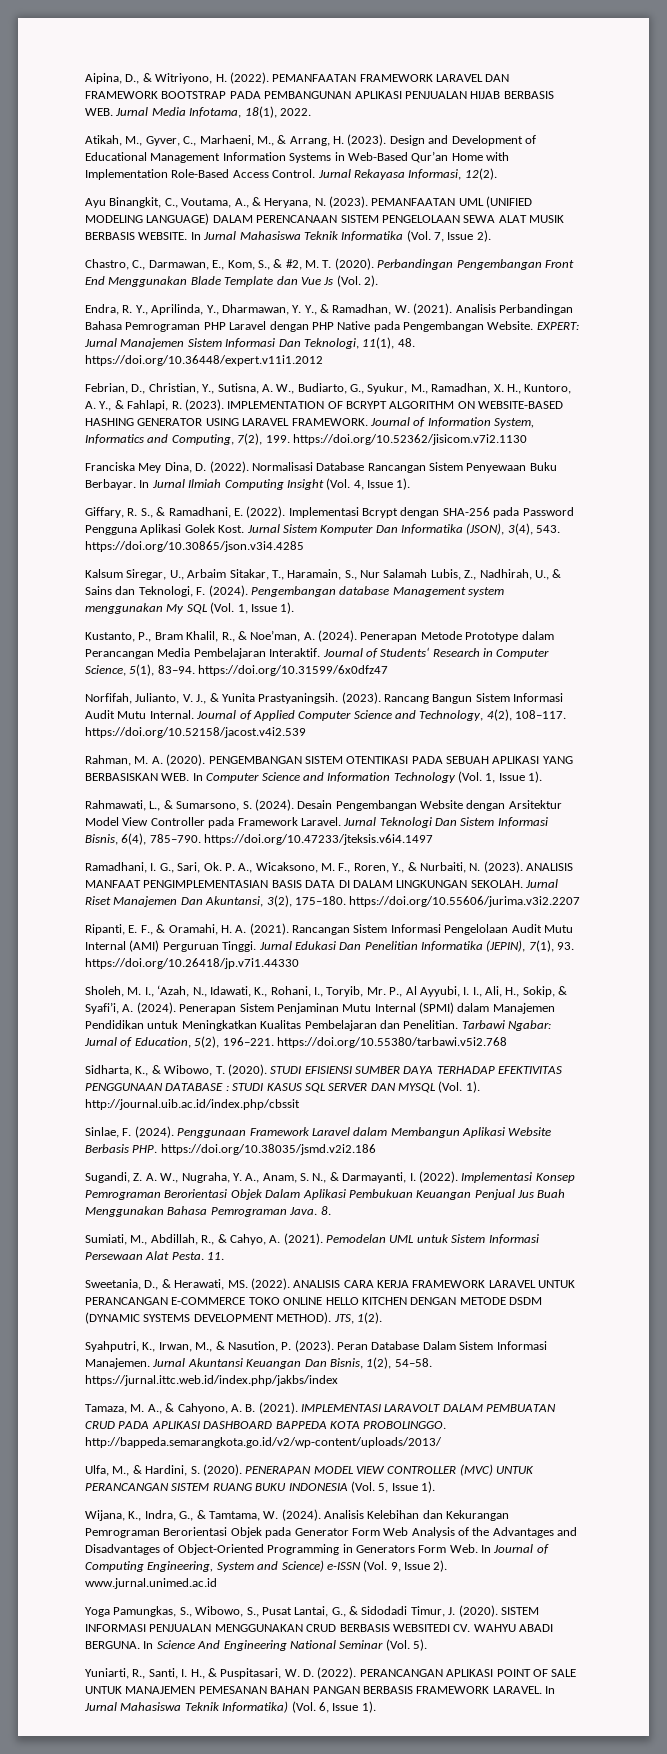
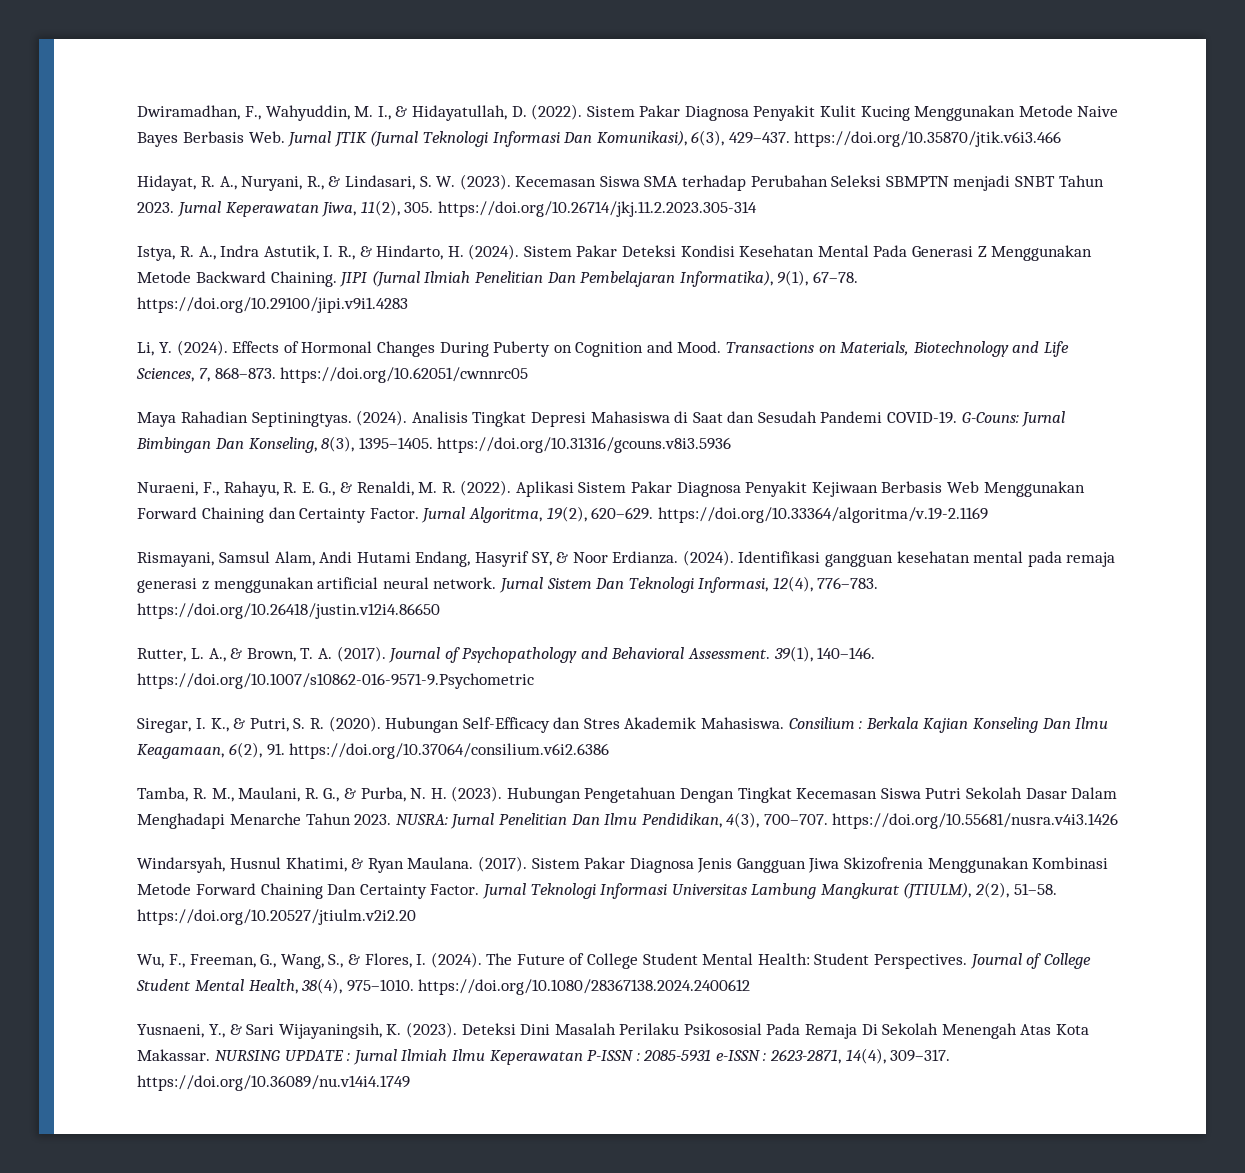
- Aipina, D., & Witriyono, H. (2022). PEMANFAATAN FRAMEWORK LARAVEL DAN FRAMEWORK BOOTSTRAP PADA PEMBANGUNAN APLIKASI PENJUALAN HIJAB BERBASIS WEB. Jurnal Media Infotama, 18(1), 2022.
- Atikah, M., Gyver, C., Marhaeni, M., & Arrang, H. (2023). Design and Development of Educational Management Information Systems in Web-Based Qur’an Home with Implementation Role-Based Access Control. Jurnal Rekayasa Informasi, 12(2).
- Ayu Binangkit, C., Voutama, A., & Heryana, N. (2023). PEMANFAATAN UML (UNIFIED MODELING LANGUAGE) DALAM PERENCANAAN SISTEM PENGELOLAAN SEWA ALAT MUSIK BERBASIS WEBSITE. In Jurnal Mahasiswa Teknik Informatika (Vol. 7, Issue 2).
- Chastro, C., Darmawan, E., Kom, S., & #2, M. T. (2020). Perbandingan Pengembangan Front End Menggunakan Blade Template dan Vue Js (Vol. 2).
- Endra, R. Y., Aprilinda, Y., Dharmawan, Y. Y., & Ramadhan, W. (2021). Analisis Perbandingan Bahasa Pemrograman PHP Laravel dengan PHP Native pada Pengembangan Website. EXPERT: Jurnal Manajemen Sistem Informasi Dan Teknologi, 11(1), 48. https://doi.org/10.36448/expert.v11i1.2012
- Febrian, D., Christian, Y., Sutisna, A. W., Budiarto, G., Syukur, M., Ramadhan, X. H., Kuntoro, A. Y., & Fahlapi, R. (2023). IMPLEMENTATION OF BCRYPT ALGORITHM ON WEBSITE-BASED HASHING GENERATOR USING LARAVEL FRAMEWORK. Journal of Information System, Informatics and Computing, 7(2), 199. https://doi.org/10.52362/jisicom.v7i2.1130
- Franciska Mey Dina, D. (2022). Normalisasi Database Rancangan Sistem Penyewaan Buku Berbayar. In Jurnal Ilmiah Computing Insight (Vol. 4, Issue 1).
- Giffary, R. S., & Ramadhani, E. (2022). Implementasi Bcrypt dengan SHA-256 pada Password Pengguna Aplikasi Golek Kost. Jurnal Sistem Komputer Dan Informatika (JSON), 3(4), 543. https://doi.org/10.30865/json.v3i4.4285
- Kalsum Siregar, U., Arbaim Sitakar, T., Haramain, S., Nur Salamah Lubis, Z., Nadhirah, U., & Sains dan Teknologi, F. (2024). Pengembangan database Management system menggunakan My SQL (Vol. 1, Issue 1).
- Kustanto, P., Bram Khalil, R., & Noe’man, A. (2024). Penerapan Metode Prototype dalam Perancangan Media Pembelajaran Interaktif. Journal of Students‘ Research in Computer Science, 5(1), 83–94. https://doi.org/10.31599/6x0dfz47
- Norfifah, Julianto, V. J., & Yunita Prastyaningsih. (2023). Rancang Bangun Sistem Informasi Audit Mutu Internal. Journal of Applied Computer Science and Technology, 4(2), 108–117. https://doi.org/10.52158/jacost.v4i2.539
- Rahman, M. A. (2020). PENGEMBANGAN SISTEM OTENTIKASI PADA SEBUAH APLIKASI YANG BERBASISKAN WEB. In Computer Science and Information Technology (Vol. 1, Issue 1).
- Rahmawati, L., & Sumarsono, S. (2024). Desain Pengembangan Website dengan Arsitektur Model View Controller pada Framework Laravel. Jurnal Teknologi Dan Sistem Informasi Bisnis, 6(4), 785–790. https://doi.org/10.47233/jteksis.v6i4.1497
- Ramadhani, I. G., Sari, Ok. P. A., Wicaksono, M. F., Roren, Y., & Nurbaiti, N. (2023). ANALISIS MANFAAT PENGIMPLEMENTASIAN BASIS DATA DI DALAM LINGKUNGAN SEKOLAH. Jurnal Riset Manajemen Dan Akuntansi, 3(2), 175–180. https://doi.org/10.55606/jurima.v3i2.2207
- Ripanti, E. F., & Oramahi, H. A. (2021). Rancangan Sistem Informasi Pengelolaan Audit Mutu Internal (AMI) Perguruan Tinggi. Jurnal Edukasi Dan Penelitian Informatika (JEPIN), 7(1), 93. https://doi.org/10.26418/jp.v7i1.44330
- Sholeh, M. I., ‘Azah, N., Idawati, K., Rohani, I., Toryib, Mr. P., Al Ayyubi, I. I., Ali, H., Sokip, & Syafi’i, A. (2024). Penerapan Sistem Penjaminan Mutu Internal (SPMI) dalam Manajemen Pendidikan untuk Meningkatkan Kualitas Pembelajaran dan Penelitian. Tarbawi Ngabar: Jurnal of Education, 5(2), 196–221. https://doi.org/10.55380/tarbawi.v5i2.768
- Sidharta, K., & Wibowo, T. (2020). STUDI EFISIENSI SUMBER DAYA TERHADAP EFEKTIVITAS PENGGUNAAN DATABASE : STUDI KASUS SQL SERVER DAN MYSQL (Vol. 1). http://journal.uib.ac.id/index.php/cbssit
- Sinlae, F. (2024). Penggunaan Framework Laravel dalam Membangun Aplikasi Website Berbasis PHP. https://doi.org/10.38035/jsmd.v2i2.186
- Sugandi, Z. A. W., Nugraha, Y. A., Anam, S. N., & Darmayanti, I. (2022). Implementasi Konsep Pemrograman Berorientasi Objek Dalam Aplikasi Pembukuan Keuangan Penjual Jus Buah Menggunakan Bahasa Pemrograman Java. 8.
- Sumiati, M., Abdillah, R., & Cahyo, A. (2021). Pemodelan UML untuk Sistem Informasi Persewaan Alat Pesta. 11.
- Sweetania, D., & Herawati, MS. (2022). ANALISIS CARA KERJA FRAMEWORK LARAVEL UNTUK PERANCANGAN E-COMMERCE TOKO ONLINE HELLO KITCHEN DENGAN METODE DSDM (DYNAMIC SYSTEMS DEVELOPMENT METHOD). JTS, 1(2).
- Syahputri, K., Irwan, M., & Nasution, P. (2023). Peran Database Dalam Sistem Informasi Manajemen. Jurnal Akuntansi Keuangan Dan Bisnis, 1(2), 54–58. https://jurnal.ittc.web.id/index.php/jakbs/index
- Tamaza, M. A., & Cahyono, A. B. (2021). IMPLEMENTASI LARAVOLT DALAM PEMBUATAN CRUD PADA APLIKASI DASHBOARD BAPPEDA KOTA PROBOLINGGO. http://bappeda.semarangkota.go.id/v2/wp-content/uploads/2013/
- Ulfa, M., & Hardini, S. (2020). PENERAPAN MODEL VIEW CONTROLLER (MVC) UNTUK PERANCANGAN SISTEM RUANG BUKU INDONESIA (Vol. 5, Issue 1).
- Wijana, K., Indra, G., & Tamtama, W. (2024). Analisis Kelebihan dan Kekurangan Pemrograman Berorientasi Objek pada Generator Form Web Analysis of the Advantages and Disadvantages of Object-Oriented Programming in Generators Form Web. In Journal of Computing Engineering, System and Science) e-ISSN (Vol. 9, Issue 2). www.jurnal.unimed.ac.id
- Yoga Pamungkas, S., Wibowo, S., Pusat Lantai, G., & Sidodadi Timur, J. (2020). SISTEM INFORMASI PENJUALAN MENGGUNAKAN CRUD BERBASIS WEBSITEDI CV. WAHYU ABADI BERGUNA. In Science And Engineering National Seminar (Vol. 5).
- Yuniarti, R., Santi, I. H., & Puspitasari, W. D. (2022). PERANCANGAN APLIKASI POINT OF SALE UNTUK MANAJEMEN PEMESANAN BAHAN PANGAN BERBASIS FRAMEWORK LARAVEL. In Jurnal Mahasiswa Teknik Informatika) (Vol. 6, Issue 1).
+ Dwiramadhan, F., Wahyuddin, M. I., & Hidayatullah, D. (2022). Sistem Pakar Diagnosa Penyakit Kulit Kucing Menggunakan Metode Naive Bayes Berbasis Web. Jurnal JTIK (Jurnal Teknologi Informasi Dan Komunikasi), 6(3), 429–437. https://doi.org/10.35870/jtik.v6i3.466
+ Hidayat, R. A., Nuryani, R., & Lindasari, S. W. (2023). Kecemasan Siswa SMA terhadap Perubahan Seleksi SBMPTN menjadi SNBT Tahun 2023. Jurnal Keperawatan Jiwa, 11(2), 305. https://doi.org/10.26714/jkj.11.2.2023.305-314
+ Istya, R. A., Indra Astutik, I. R., & Hindarto, H. (2024). Sistem Pakar Deteksi Kondisi Kesehatan Mental Pada Generasi Z Menggunakan Metode Backward Chaining. JIPI (Jurnal Ilmiah Penelitian Dan Pembelajaran Informatika), 9(1), 67–78. https://doi.org/10.29100/jipi.v9i1.4283
+ Li, Y. (2024). Effects of Hormonal Changes During Puberty on Cognition and Mood. Transactions on Materials, Biotechnology and Life Sciences, 7, 868–873. https://doi.org/10.62051/cwnnrc05
+ Maya Rahadian Septiningtyas. (2024). Analisis Tingkat Depresi Mahasiswa di Saat dan Sesudah Pandemi COVID-19. G-Couns: Jurnal Bimbingan Dan Konseling, 8(3), 1395–1405. https://doi.org/10.31316/gcouns.v8i3.5936
+ Nuraeni, F., Rahayu, R. E. G., & Renaldi, M. R. (2022). Aplikasi Sistem Pakar Diagnosa Penyakit Kejiwaan Berbasis Web Menggunakan Forward Chaining dan Certainty Factor. Jurnal Algoritma, 19(2), 620–629. https://doi.org/10.33364/algoritma/v.19-2.1169
+ Rismayani, Samsul Alam, Andi Hutami Endang, Hasyrif SY, & Noor Erdianza. (2024). Identifikasi gangguan kesehatan mental pada remaja generasi z menggunakan artificial neural network. Jurnal Sistem Dan Teknologi Informasi, 12(4), 776–783. https://doi.org/10.26418/justin.v12i4.86650
+ Rutter, L. A., & Brown, T. A. (2017). Journal of Psychopathology and Behavioral Assessment. 39(1), 140–146. https://doi.org/10.1007/s10862-016-9571-9.Psychometric
+ Siregar, I. K., & Putri, S. R. (2020). Hubungan Self-Efficacy dan Stres Akademik Mahasiswa. Consilium : Berkala Kajian Konseling Dan Ilmu Keagamaan, 6(2), 91. https://doi.org/10.37064/consilium.v6i2.6386
+ Tamba, R. M., Maulani, R. G., & Purba, N. H. (2023). Hubungan Pengetahuan Dengan Tingkat Kecemasan Siswa Putri Sekolah Dasar Dalam Menghadapi Menarche Tahun 2023. NUSRA: Jurnal Penelitian Dan Ilmu Pendidikan, 4(3), 700–707. https://doi.org/10.55681/nusra.v4i3.1426
+ Windarsyah, Husnul Khatimi, & Ryan Maulana. (2017). Sistem Pakar Diagnosa Jenis Gangguan Jiwa Skizofrenia Menggunakan Kombinasi Metode Forward Chaining Dan Certainty Factor. Jurnal Teknologi Informasi Universitas Lambung Mangkurat (JTIULM), 2(2), 51–58. https://doi.org/10.20527/jtiulm.v2i2.20
+ Wu, F., Freeman, G., Wang, S., & Flores, I. (2024). The Future of College Student Mental Health: Student Perspectives. Journal of College Student Mental Health, 38(4), 975–1010. https://doi.org/10.1080/28367138.2024.2400612
+ Yusnaeni, Y., & Sari Wijayaningsih, K. (2023). Deteksi Dini Masalah Perilaku Psikososial Pada Remaja Di Sekolah Menengah Atas Kota Makassar. NURSING UPDATE : Jurnal Ilmiah Ilmu Keperawatan P-ISSN : 2085-5931 e-ISSN : 2623-2871, 14(4), 309–317. https://doi.org/10.36089/nu.v14i4.1749

